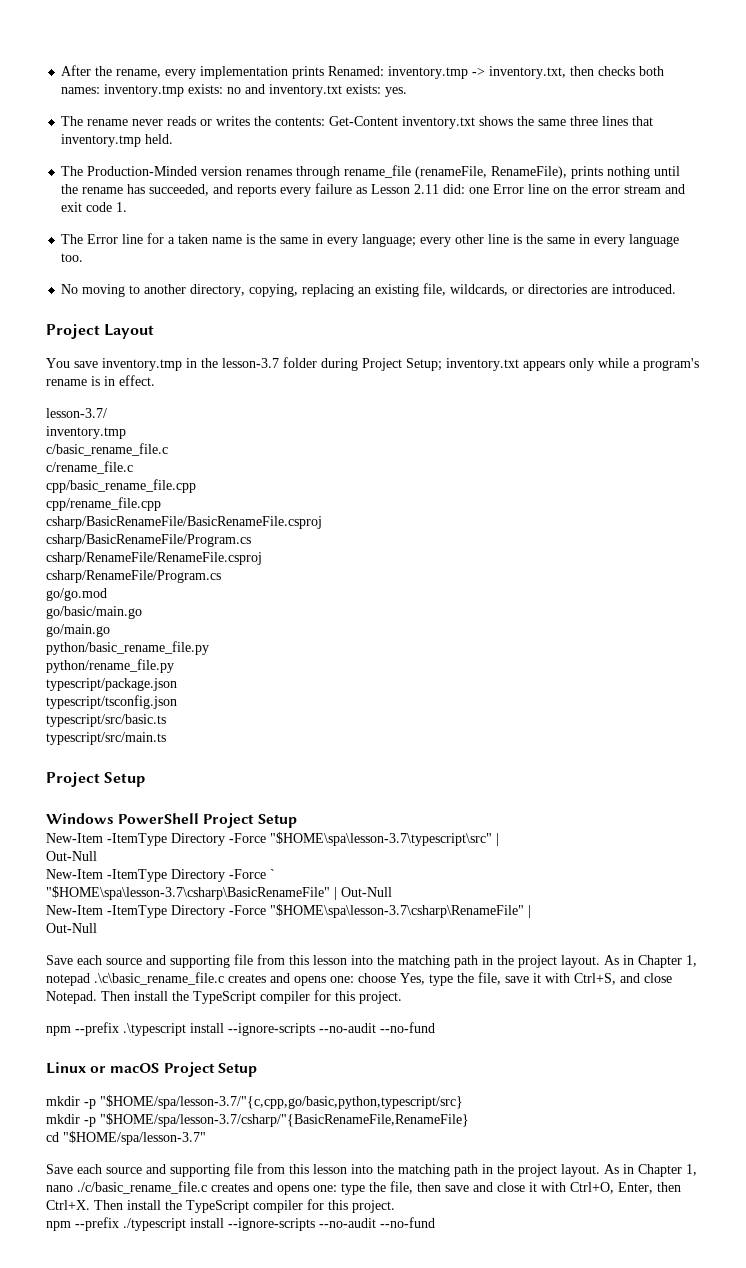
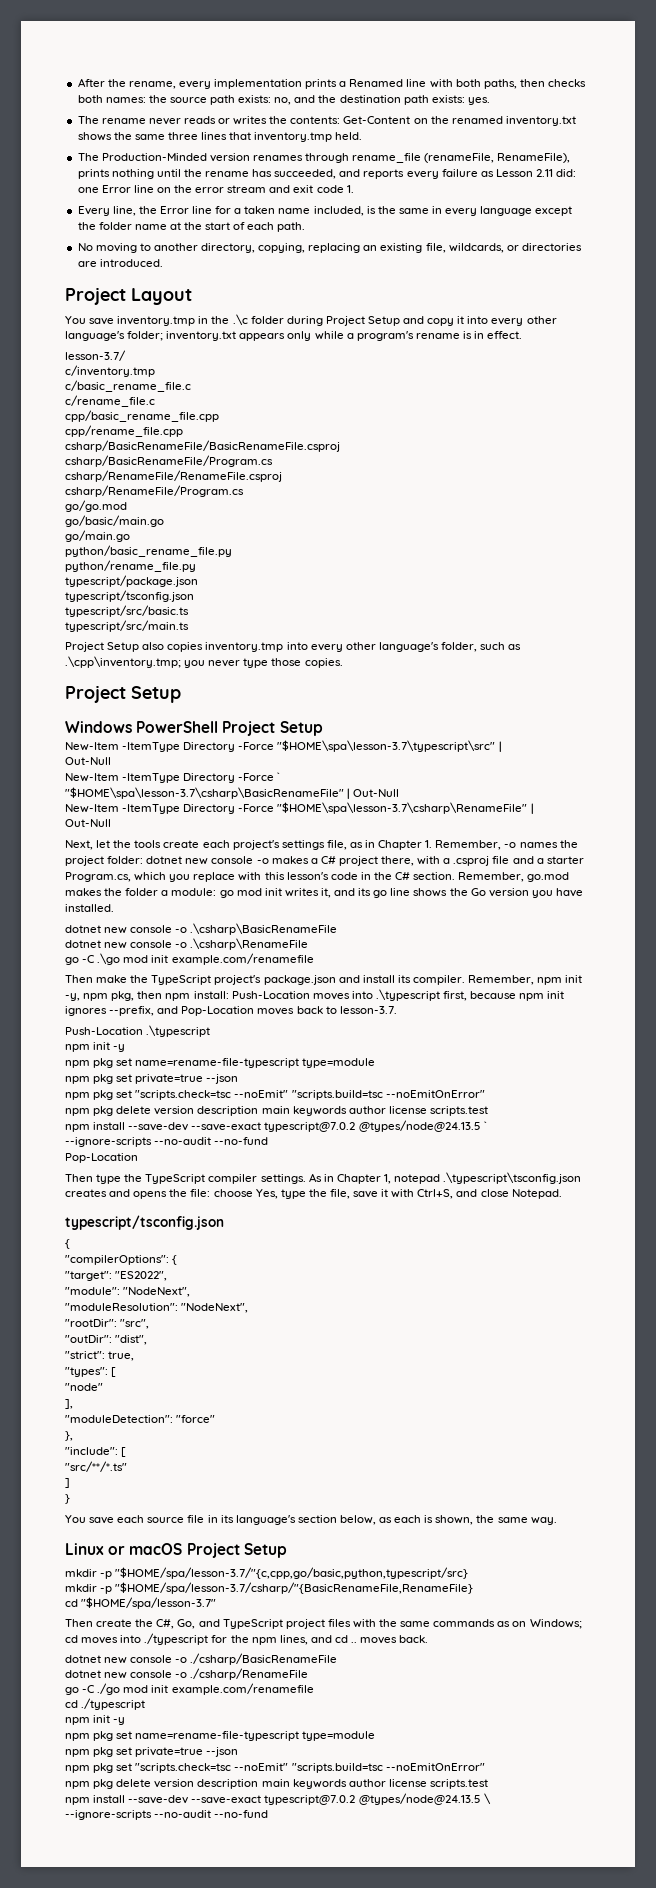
- After the rename, every implementation prints Renamed: inventory.tmp -> inventory.txt, then checks both names: inventory.tmp exists: no and inventory.txt exists: yes.
+ After the rename, every implementation prints a Renamed line with both paths, then checks both names: the source path exists: no, and the destination path exists: yes.
- The rename never reads or writes the contents: Get-Content inventory.txt shows the same three lines that inventory.tmp held.
+ The rename never reads or writes the contents: Get-Content on the renamed inventory.txt shows the same three lines that inventory.tmp held.
- The Error line for a taken name is the same in every language; every other line is the same in every language too.
+ Every line, the Error line for a taken name included, is the same in every language except the folder name at the start of each path.
- You save inventory.tmp in the lesson-3.7 folder during Project Setup; inventory.txt appears only while a program's rename is in effect.
+ You save inventory.tmp in the .\c folder during Project Setup and copy it into every other language's folder; inventory.txt appears only while a program's rename is in effect.
  lesson-3.7/
- inventory.tmp
+ c/inventory.tmp
+ Project Setup also copies inventory.tmp into every other language's folder, such as .\cpp\inventory.tmp; you never type those copies.
  New-Item -ItemType Directory -Force "$HOME\spa\lesson-3.7\csharp\RenameFile" |
  Out-Null
- Save each source and supporting file from this lesson into the matching path in the project layout.
+ Next, let the tools create each project's settings file, as in Chapter 1. Remember, -o names the project folder: dotnet new console -o makes a C# project there, with a .csproj file and a starter Program.cs, which you replace with this lesson's code in the C# section. Remember, go.mod makes the folder a module: go mod init writes it, and its go line shows the Go version you have installed.
+ dotnet new console -o .\csharp\BasicRenameFile
+ dotnet new console -o .\csharp\RenameFile
+ go -C .\go mod init example.com/renamefile
+ Then make the TypeScript project's package.json and install its compiler. Remember, npm init -y, npm pkg, then npm install: Push-Location moves into .\typescript first, because npm init ignores --prefix, and Pop-Location moves back to lesson-3.7.
+ Push-Location .\typescript
+ npm init -y
+ npm pkg set name=rename-file-typescript type=module
+ npm pkg set private=true --json
+ npm pkg set "scripts.check=tsc --noEmit" "scripts.build=tsc --noEmitOnError"
+ npm pkg delete version description main keywords author license scripts.test
+ npm install --save-dev --save-exact typescript@7.0.2 @types/node@24.13.5 `
+ --ignore-scripts --no-audit --no-fund
+ Pop-Location
+ Then type the TypeScript compiler settings.
- As in Chapter 1, notepad .\c\basic_rename_file.c creates and opens one: choose Yes, type the file, save it with Ctrl+S, and close Notepad. Then install the TypeScript compiler for this project.
- npm --prefix .\typescript install --ignore-scripts --no-audit --no-fund
+ As in Chapter 1, notepad .\typescript\tsconfig.json creates and opens the file: choose Yes, type the file, save it with Ctrl+S, and close Notepad.
+ typescript/tsconfig.json
+ {
+ "compilerOptions": {
+ "target": "ES2022",
+ "module": "NodeNext",
+ "moduleResolution": "NodeNext",
+ "rootDir": "src",
+ "outDir": "dist",
+ "strict": true,
+ "types": [
+ "node"
+ ],
+ "moduleDetection": "force"
+ },
+ "include": [
+ "src/**/*.ts"
+ ]
+ }
+ You save each source file in its language's section below, as each is shown, the same way.
- Save each source and supporting file from this lesson into the matching path in the project layout. As in Chapter 1, nano ./c/basic_rename_file.c creates and opens one: type the file, then save and close it with Ctrl+O, Enter, then Ctrl+X. Then install the TypeScript compiler for this project.
- npm --prefix ./typescript install --ignore-scripts --no-audit --no-fund
+ Then create the C#, Go, and TypeScript project files with the same commands as on Windows; cd moves into ./typescript for the npm lines, and cd .. moves back.
+ dotnet new console -o ./csharp/BasicRenameFile
+ dotnet new console -o ./csharp/RenameFile
+ go -C ./go mod init example.com/renamefile
+ cd ./typescript
+ npm init -y
+ npm pkg set name=rename-file-typescript type=module
+ npm pkg set private=true --json
+ npm pkg set "scripts.check=tsc --noEmit" "scripts.build=tsc --noEmitOnError"
+ npm pkg delete version description main keywords author license scripts.test
+ npm install --save-dev --save-exact typescript@7.0.2 @types/node@24.13.5 \
+ --ignore-scripts --no-audit --no-fund

